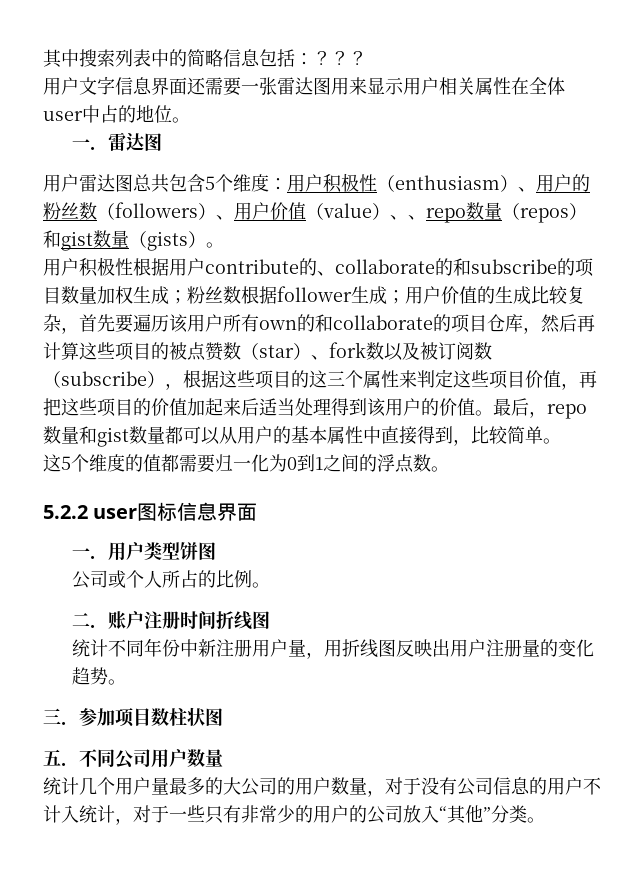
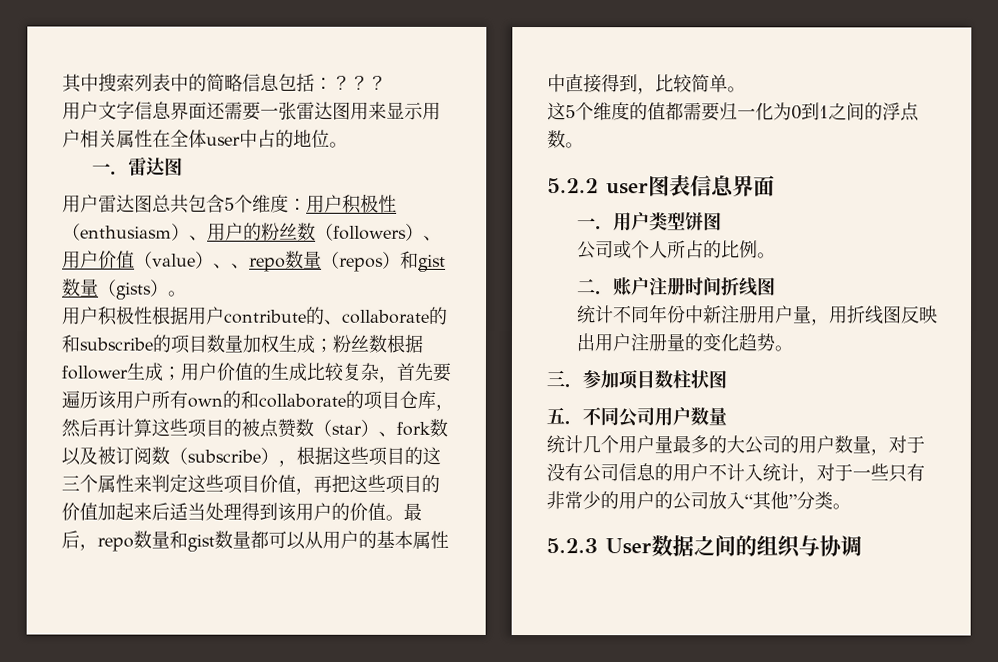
- 5.2.2 user图标信息界面
+ 5.2.2 user图表信息界面
+ 5.2.3 User数据之间的组织与协调

